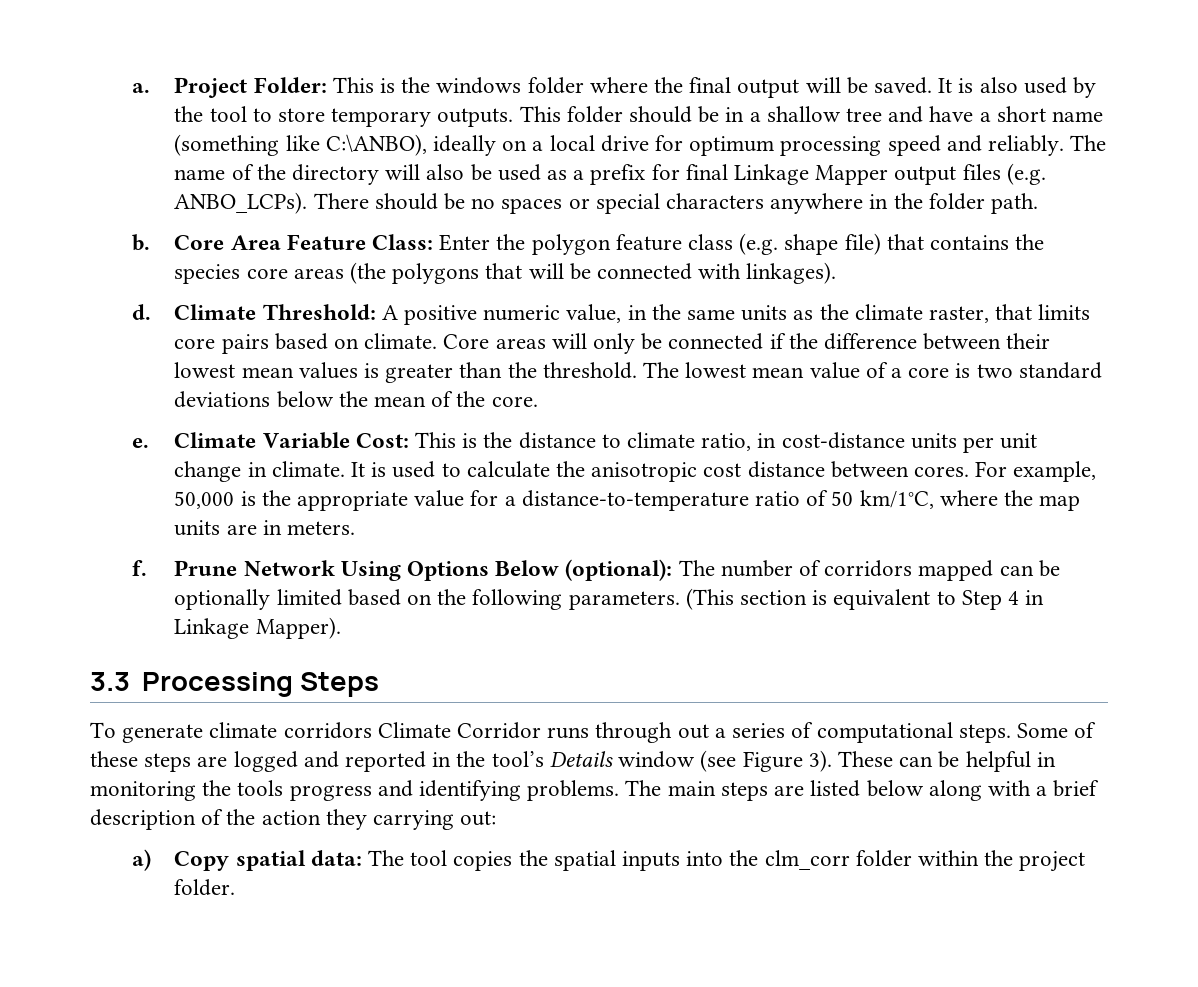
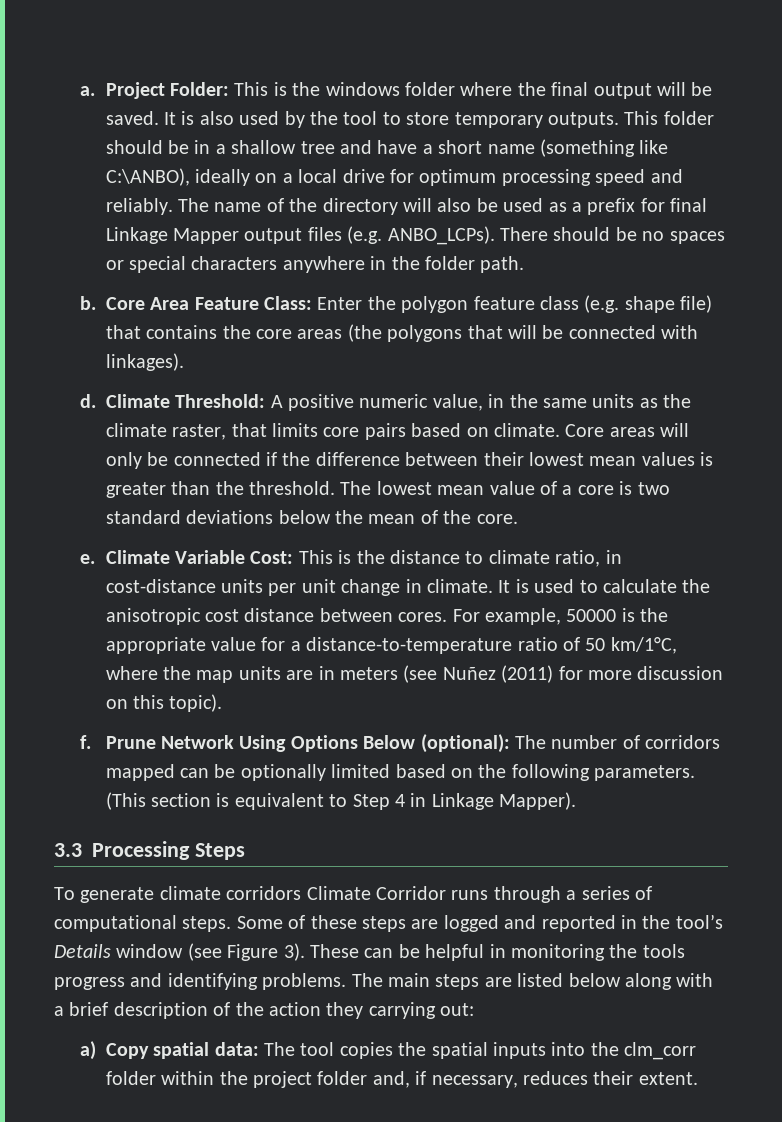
- Core Area Feature Class: Enter the polygon feature class (e.g. shape file) that contains the species core areas (the polygons that will be connected with linkages).
+ Core Area Feature Class: Enter the polygon feature class (e.g. shape file) that contains the core areas (the polygons that will be connected with linkages).
- For example, 50,000 is the appropriate value for a distance-to-temperature ratio of 50 km/1°C, where the map units are in meters.
+ For example, 50000 is the appropriate value for a distance-to-temperature ratio of 50 km/1°C, where the map units are in meters (see Nuñez (2011) for more discussion on this topic).
- To generate climate corridors Climate Corridor runs through out a series of computational steps.
+ To generate climate corridors Climate Corridor runs through a series of computational steps.
- a) Copy spatial data: The tool copies the spatial inputs into the clm_corr folder within the project folder.
+ a) Copy spatial data: The tool copies the spatial inputs into the clm_corr folder within the project folder and, if necessary, reduces their extent.

